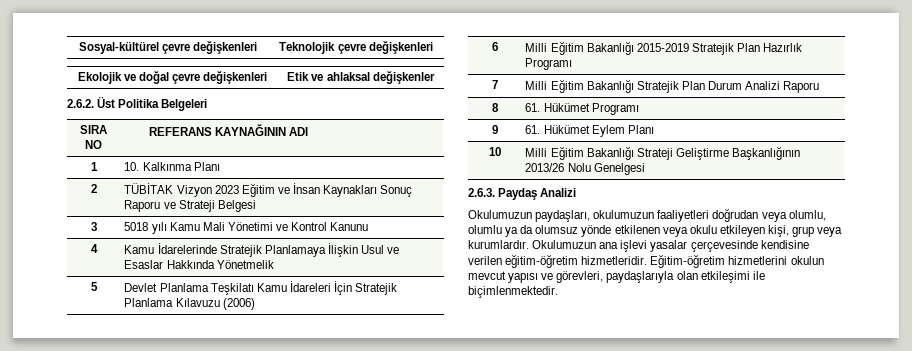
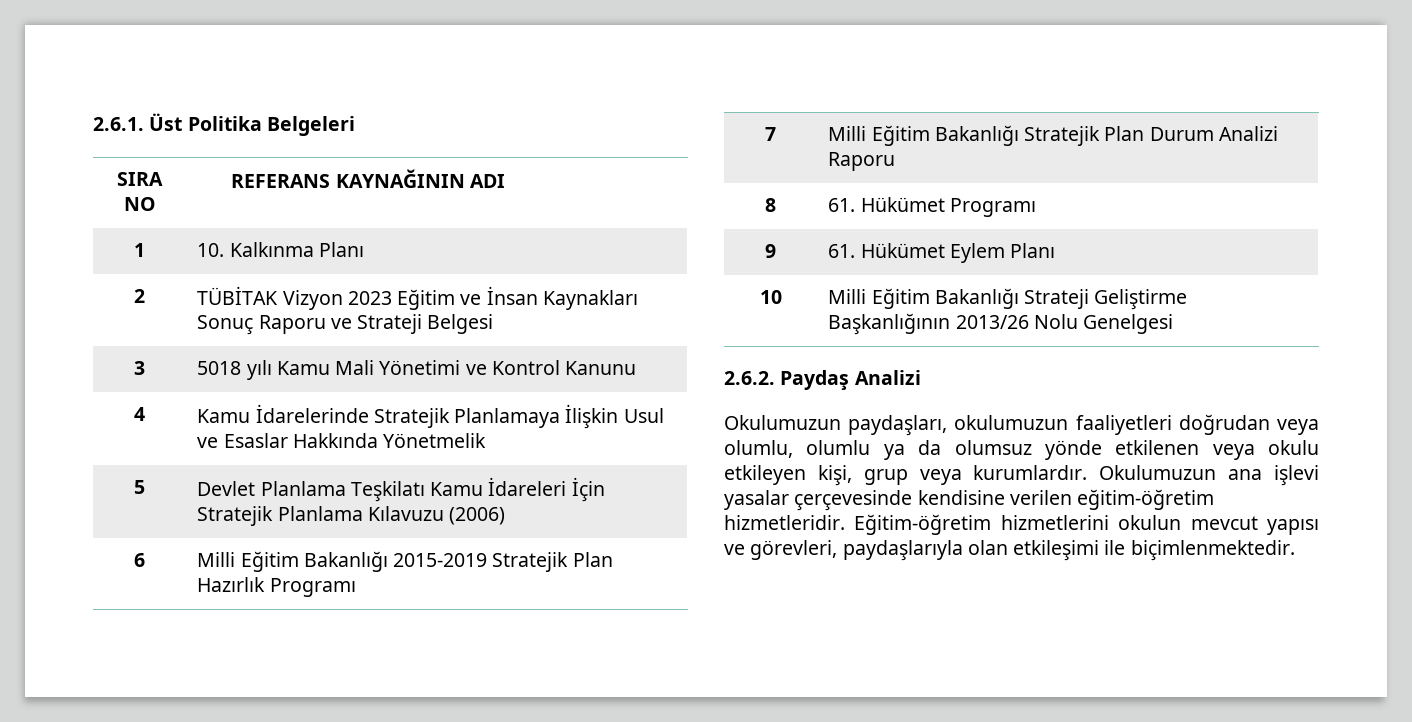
- Sosyal-kültürel çevre değişkenleri | Teknolojik çevre değişkenleri
- Ekolojik ve doğal çevre değişkenleri | Etik ve ahlaksal değişkenler
- 2.6.2. Üst Politika Belgeleri
+ 2.6.1. Üst Politika Belgeleri
- 2.6.3. Paydaş Analizi
+ 2.6.2. Paydaş Analizi

